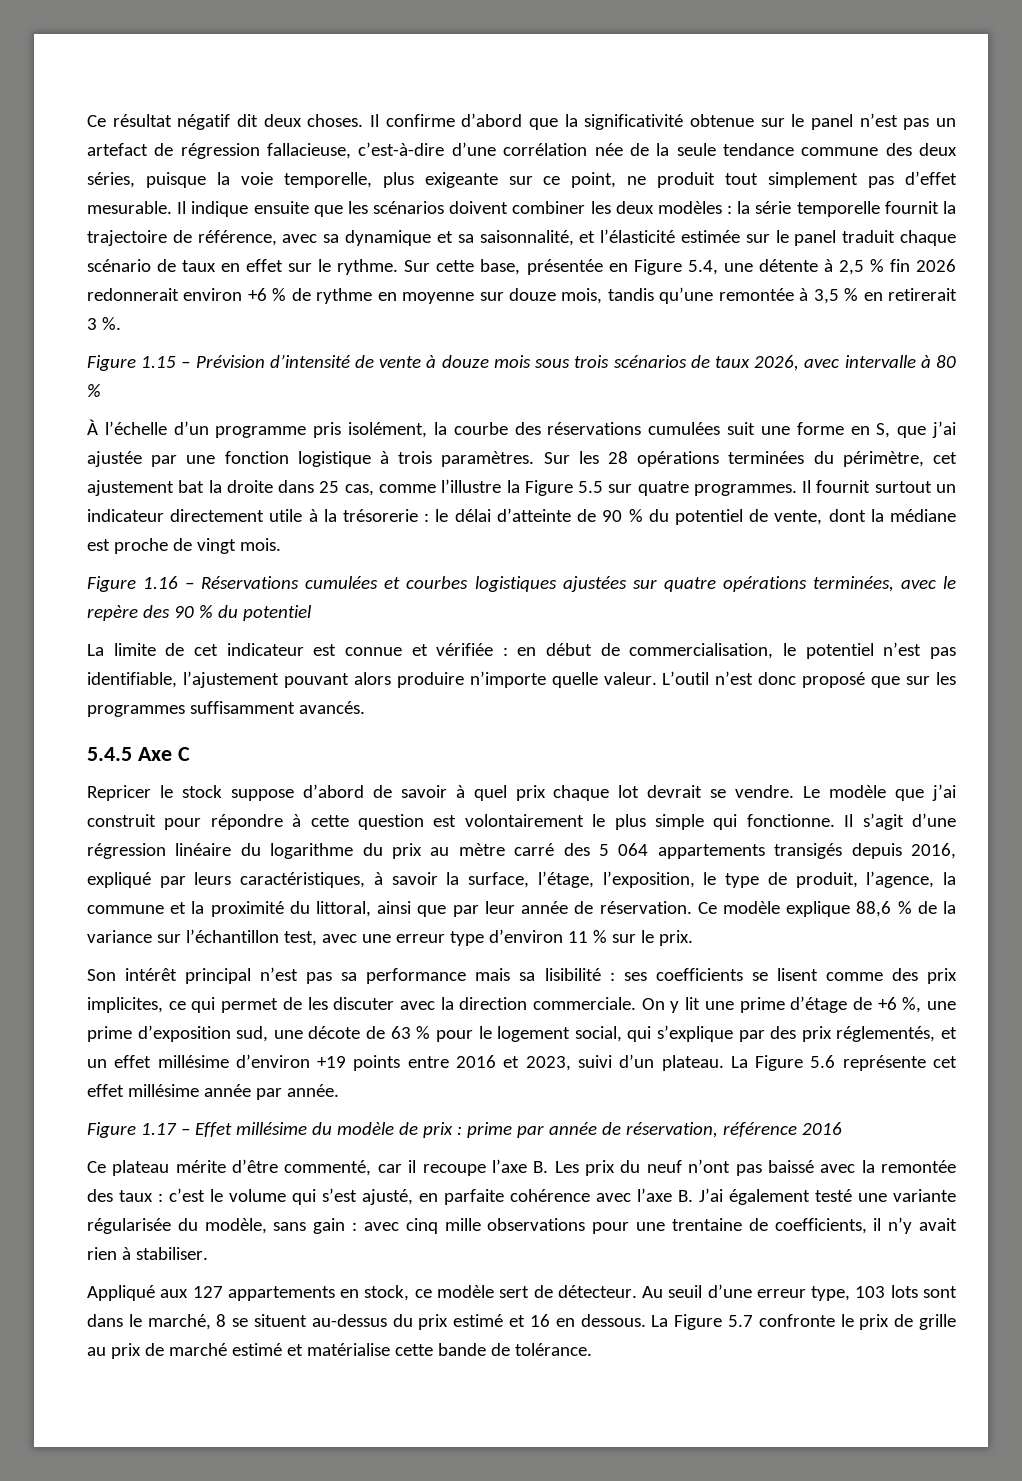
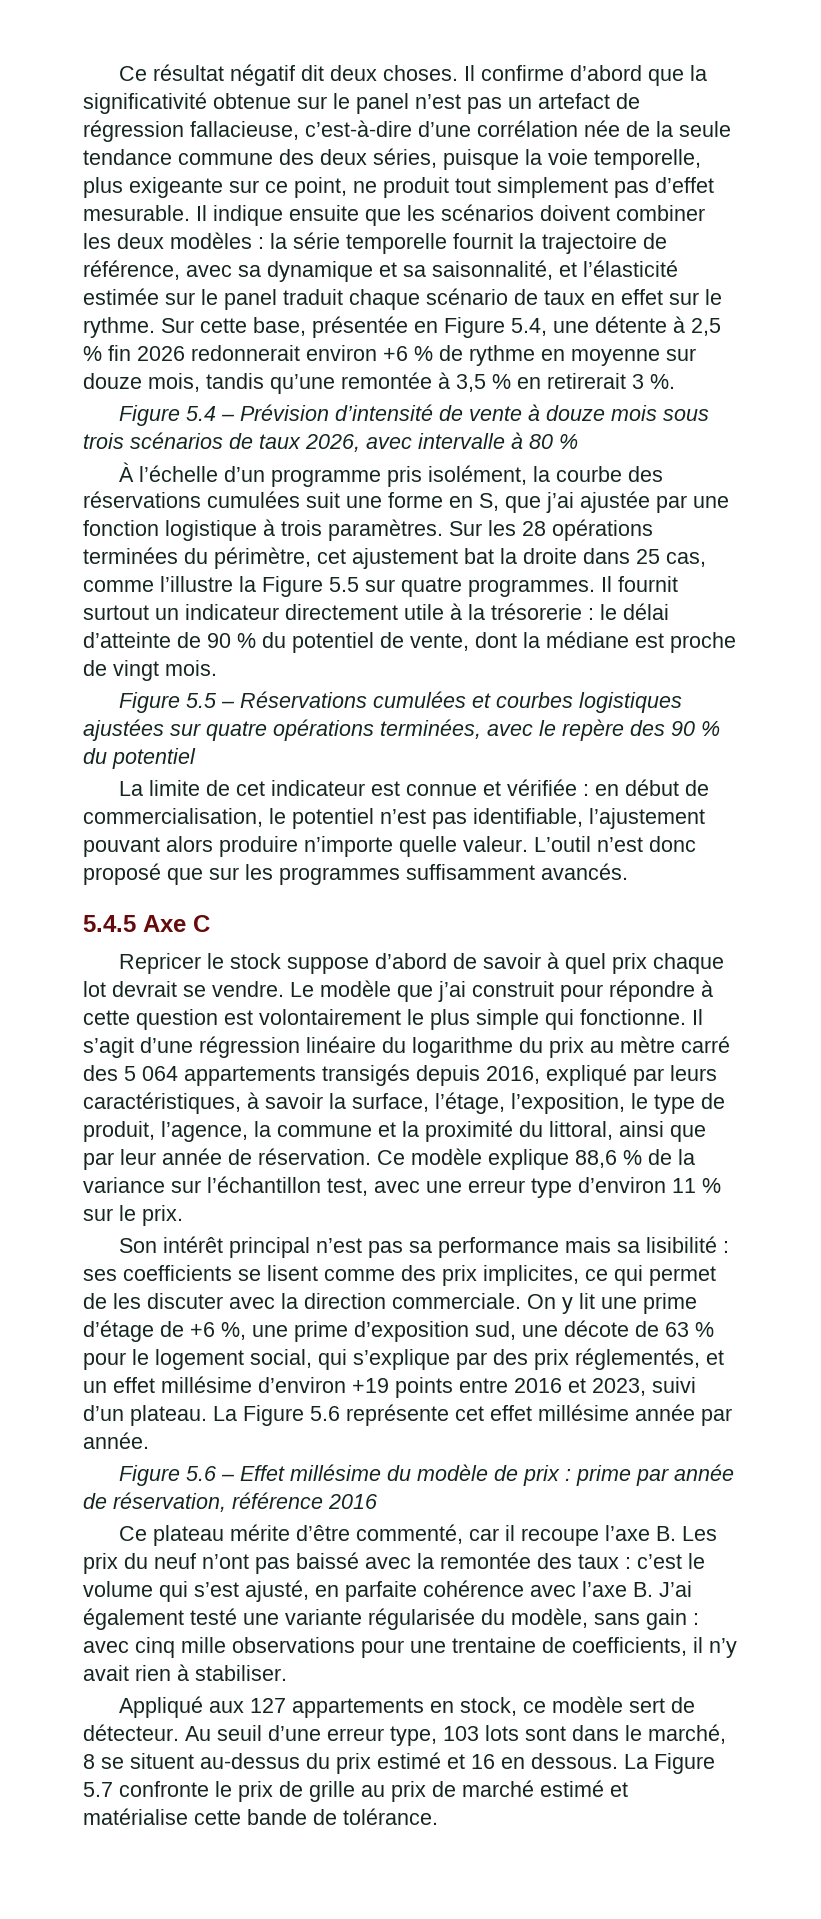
- Figure 1.15 – Prévision d’intensité de vente à douze mois sous trois scénarios de taux 2026, avec intervalle à 80 %
+ Figure 5.4 – Prévision d’intensité de vente à douze mois sous trois scénarios de taux 2026, avec intervalle à 80 %
- Figure 1.16 – Réservations cumulées et courbes logistiques ajustées sur quatre opérations terminées, avec le repère des 90 % du potentiel
+ Figure 5.5 – Réservations cumulées et courbes logistiques ajustées sur quatre opérations terminées, avec le repère des 90 % du potentiel
- Figure 1.17 – Effet millésime du modèle de prix : prime par année de réservation, référence 2016
+ Figure 5.6 – Effet millésime du modèle de prix : prime par année de réservation, référence 2016

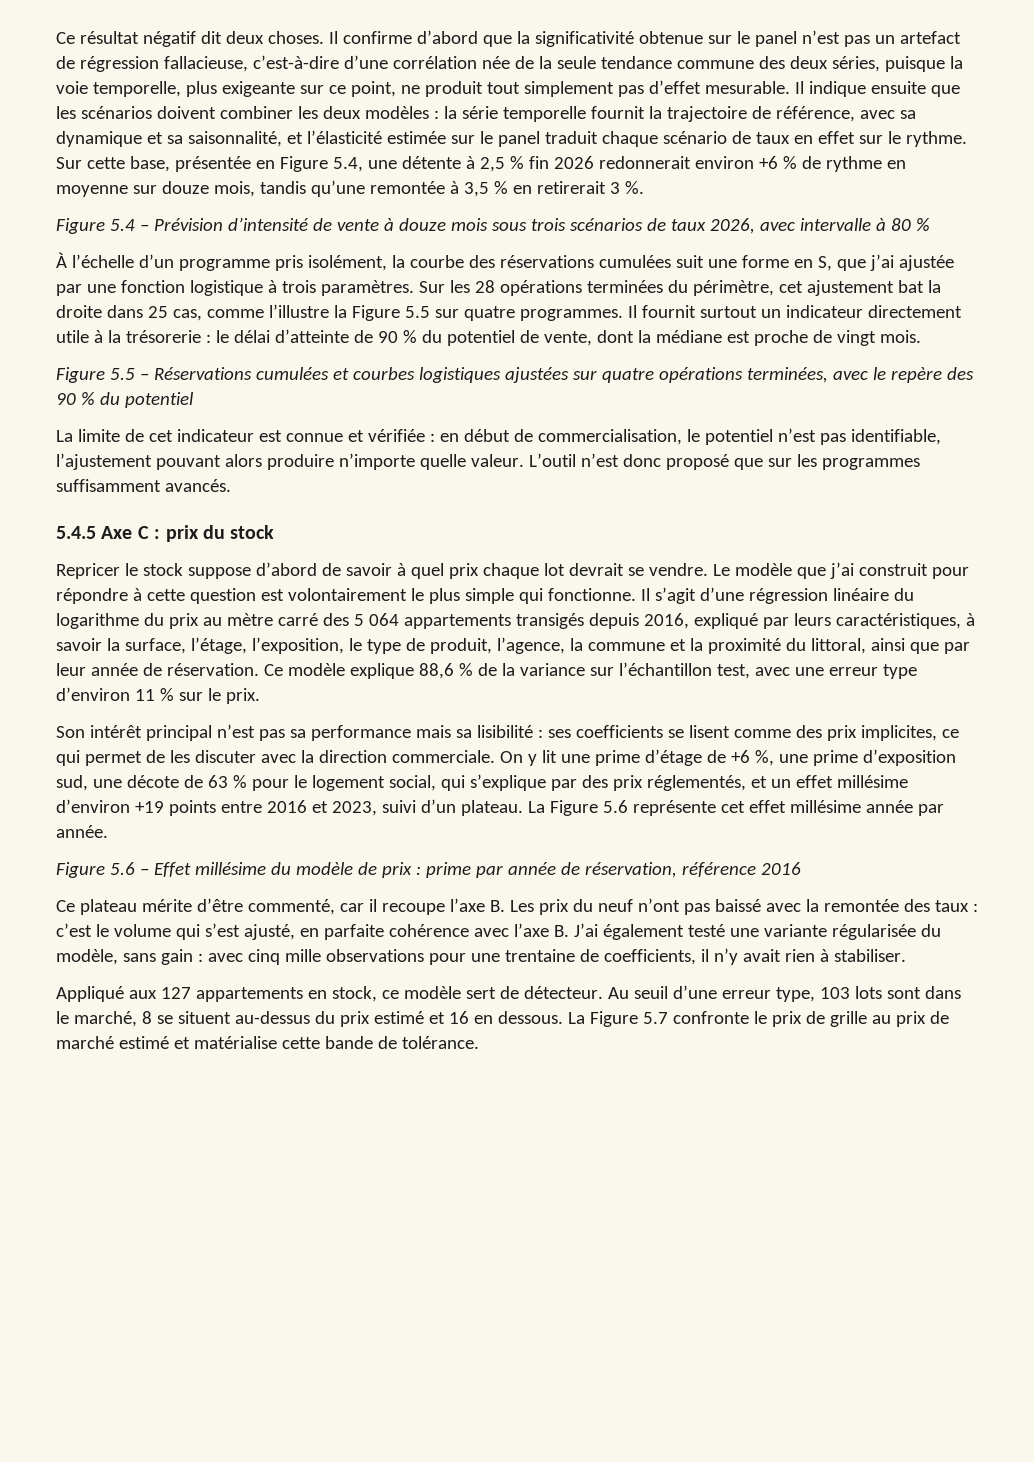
- 5.4.5 Axe C
+ 5.4.5 Axe C : prix du stock

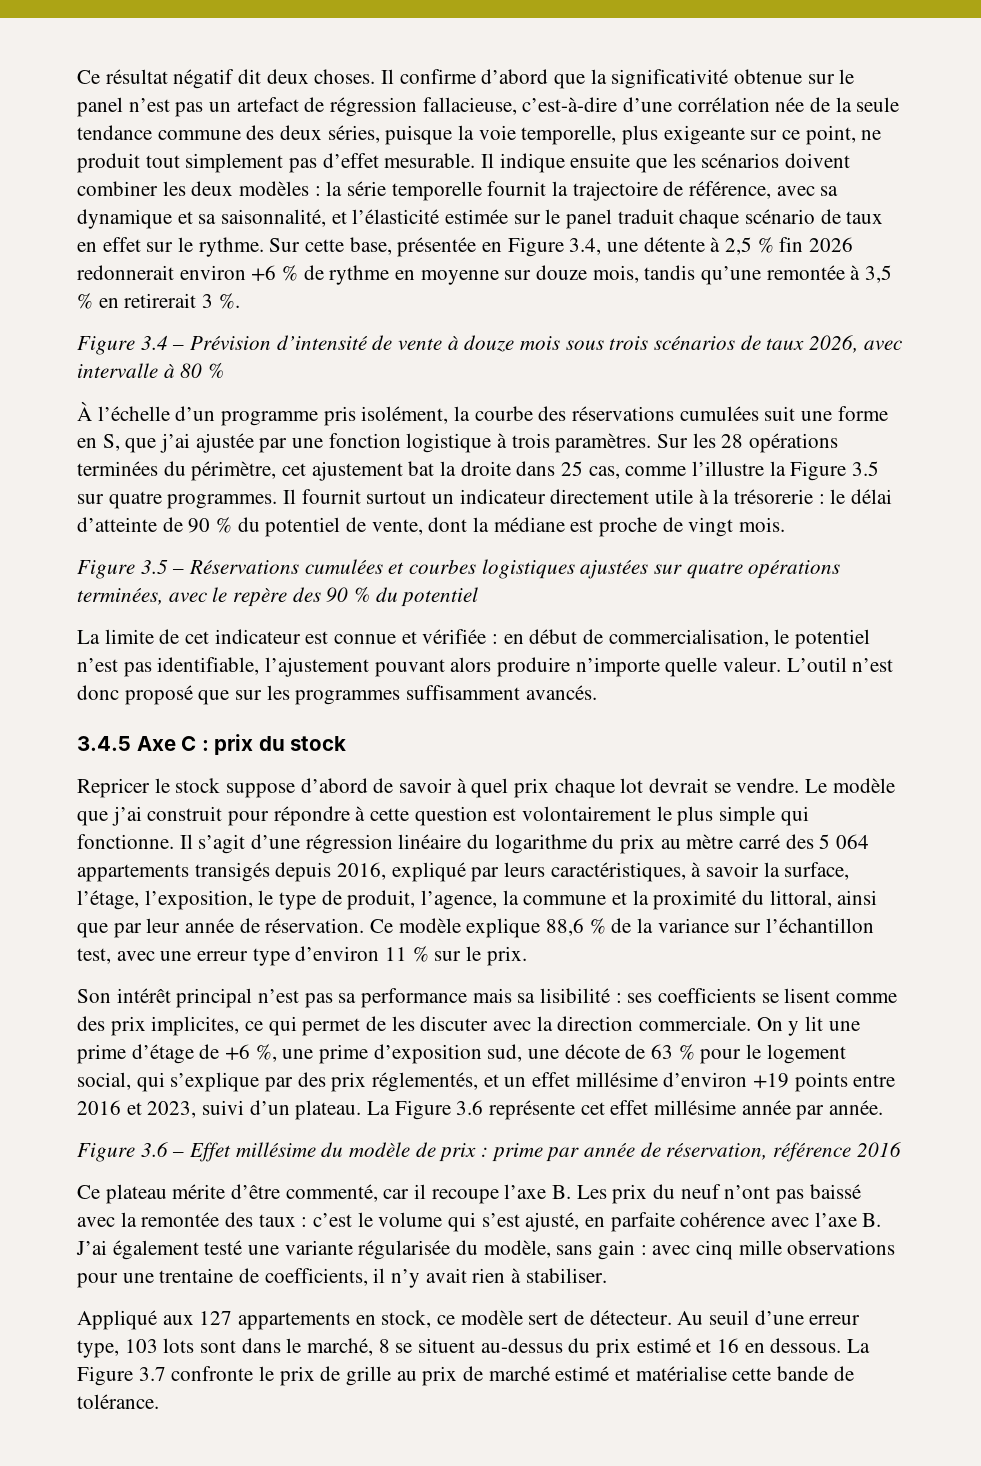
- Sur cette base, présentée en Figure 5.4, une détente à 2,5 % fin 2026 redonnerait environ +6 % de rythme en moyenne sur douze mois, tandis qu’une remontée à 3,5 % en retirerait 3 %.
+ Sur cette base, présentée en Figure 3.4, une détente à 2,5 % fin 2026 redonnerait environ +6 % de rythme en moyenne sur douze mois, tandis qu’une remontée à 3,5 % en retirerait 3 %.
- Figure 5.4 – Prévision d’intensité de vente à douze mois sous trois scénarios de taux 2026, avec intervalle à 80 %
+ Figure 3.4 – Prévision d’intensité de vente à douze mois sous trois scénarios de taux 2026, avec intervalle à 80 %
- Sur les 28 opérations terminées du périmètre, cet ajustement bat la droite dans 25 cas, comme l’illustre la Figure 5.5 sur quatre programmes.
+ Sur les 28 opérations terminées du périmètre, cet ajustement bat la droite dans 25 cas, comme l’illustre la Figure 3.5 sur quatre programmes.
- Figure 5.5 – Réservations cumulées et courbes logistiques ajustées sur quatre opérations terminées, avec le repère des 90 % du potentiel
+ Figure 3.5 – Réservations cumulées et courbes logistiques ajustées sur quatre opérations terminées, avec le repère des 90 % du potentiel
- 5.4.5 Axe C : prix du stock
+ 3.4.5 Axe C : prix du stock
- La Figure 5.6 représente cet effet millésime année par année.
+ La Figure 3.6 représente cet effet millésime année par année.
- Figure 5.6 – Effet millésime du modèle de prix : prime par année de réservation, référence 2016
+ Figure 3.6 – Effet millésime du modèle de prix : prime par année de réservation, référence 2016
- La Figure 5.7 confronte le prix de grille au prix de marché estimé et matérialise cette bande de tolérance.
+ La Figure 3.7 confronte le prix de grille au prix de marché estimé et matérialise cette bande de tolérance.

